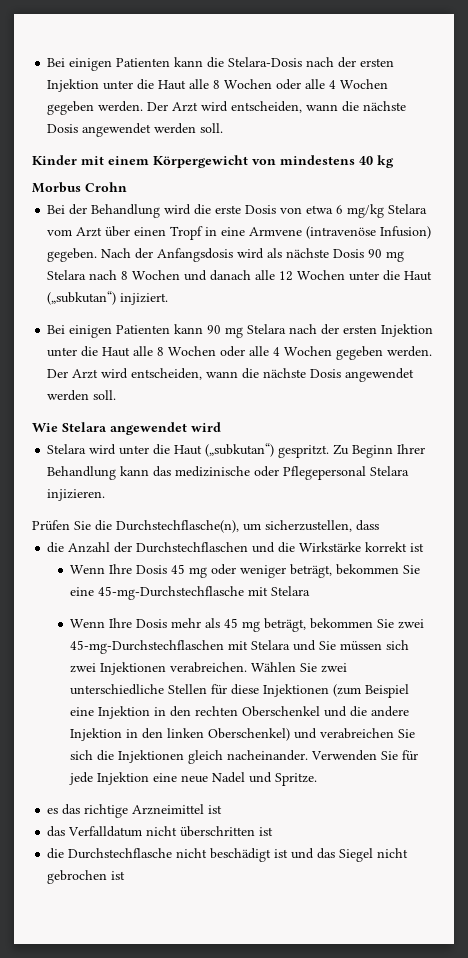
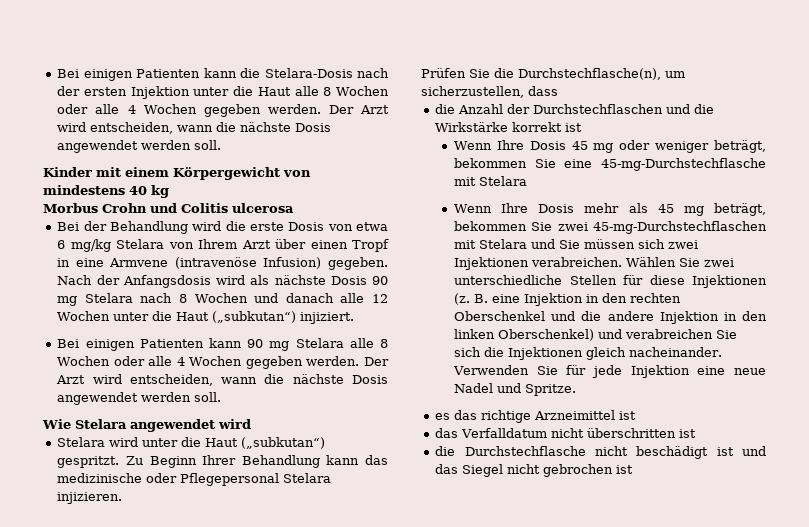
- Morbus Crohn
+ Morbus Crohn und Colitis ulcerosa
- Bei der Behandlung wird die erste Dosis von etwa 6 mg/kg Stelara vom Arzt über einen Tropf in eine Armvene (intravenöse Infusion) gegeben.
+ Bei der Behandlung wird die erste Dosis von etwa 6 mg/kg Stelara von Ihrem Arzt über einen Tropf in eine Armvene (intravenöse Infusion) gegeben.
- Bei einigen Patienten kann 90 mg Stelara nach der ersten Injektion unter die Haut alle 8 Wochen oder alle 4 Wochen gegeben werden.
+ Bei einigen Patienten kann 90 mg Stelara alle 8 Wochen oder alle 4 Wochen gegeben werden.
- Wählen Sie zwei unterschiedliche Stellen für diese Injektionen (zum Beispiel eine Injektion in den rechten Oberschenkel und die andere Injektion in den linken Oberschenkel) und verabreichen Sie sich die Injektionen gleich nacheinander.
+ Wählen Sie zwei unterschiedliche Stellen für diese Injektionen (z. B. eine Injektion in den rechten Oberschenkel und die andere Injektion in den linken Oberschenkel) und verabreichen Sie sich die Injektionen gleich nacheinander.

